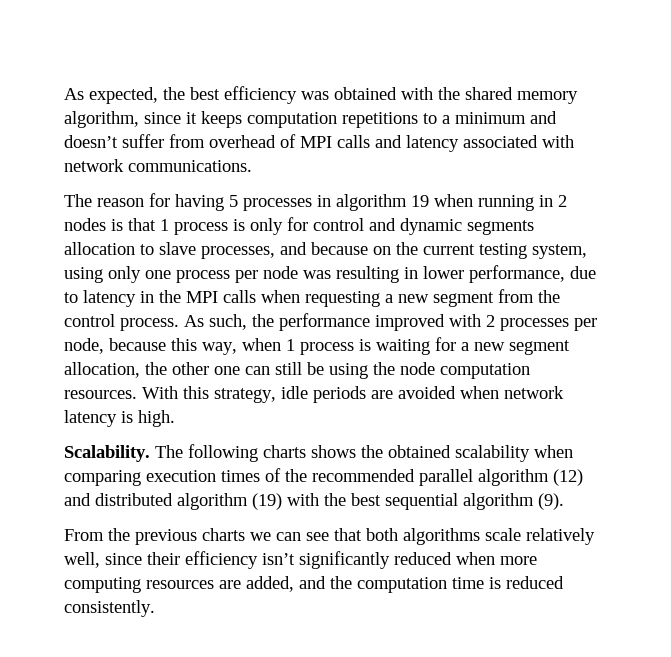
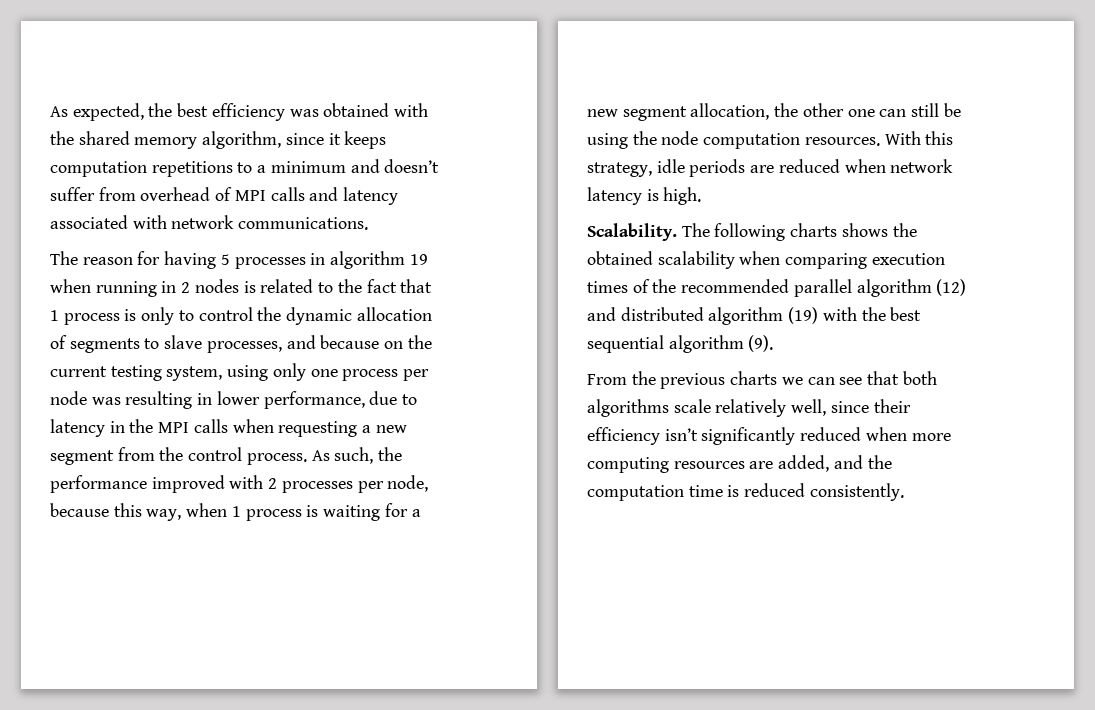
- The reason for having 5 processes in algorithm 19 when running in 2 nodes is that 1 process is only for control and dynamic segments allocation to slave processes, and because on the current testing system, using only one process per node was resulting in lower performance, due to latency in the MPI calls when requesting a new segment from the control process.
+ The reason for having 5 processes in algorithm 19 when running in 2 nodes is related to the fact that 1 process is only to control the dynamic allocation of segments to slave processes, and because on the current testing system, using only one process per node was resulting in lower performance, due to latency in the MPI calls when requesting a new segment from the control process.
- With this strategy, idle periods are avoided when network latency is high.
+ With this strategy, idle periods are reduced when network latency is high.

